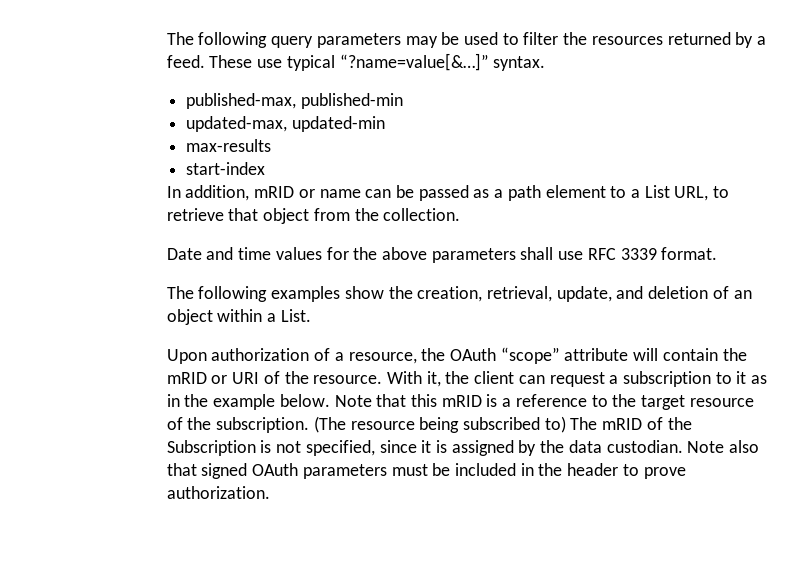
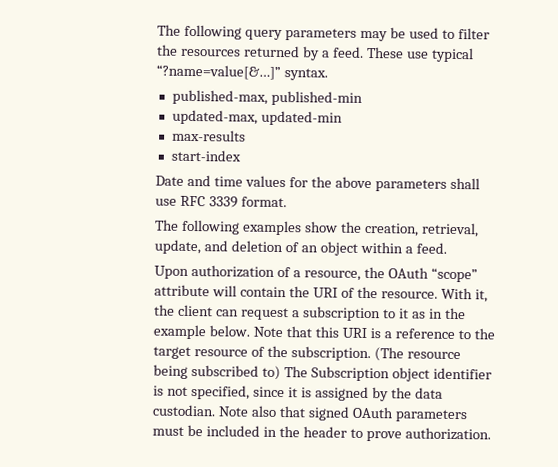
- In addition, mRID or name can be passed as a path element to a List URL, to retrieve that object from the collection.
- The following examples show the creation, retrieval, update, and deletion of an object within a List.
+ The following examples show the creation, retrieval, update, and deletion of an object within a feed.
- Upon authorization of a resource, the OAuth “scope” attribute will contain the mRID or URI of the resource.
+ Upon authorization of a resource, the OAuth “scope” attribute will contain the URI of the resource.
- Note that this mRID is a reference to the target resource of the subscription.
+ Note that this URI is a reference to the target resource of the subscription.
- (The resource being subscribed to) The mRID of the Subscription is not specified, since it is assigned by the data custodian.
+ (The resource being subscribed to) The Subscription object identifier is not specified, since it is assigned by the data custodian.

